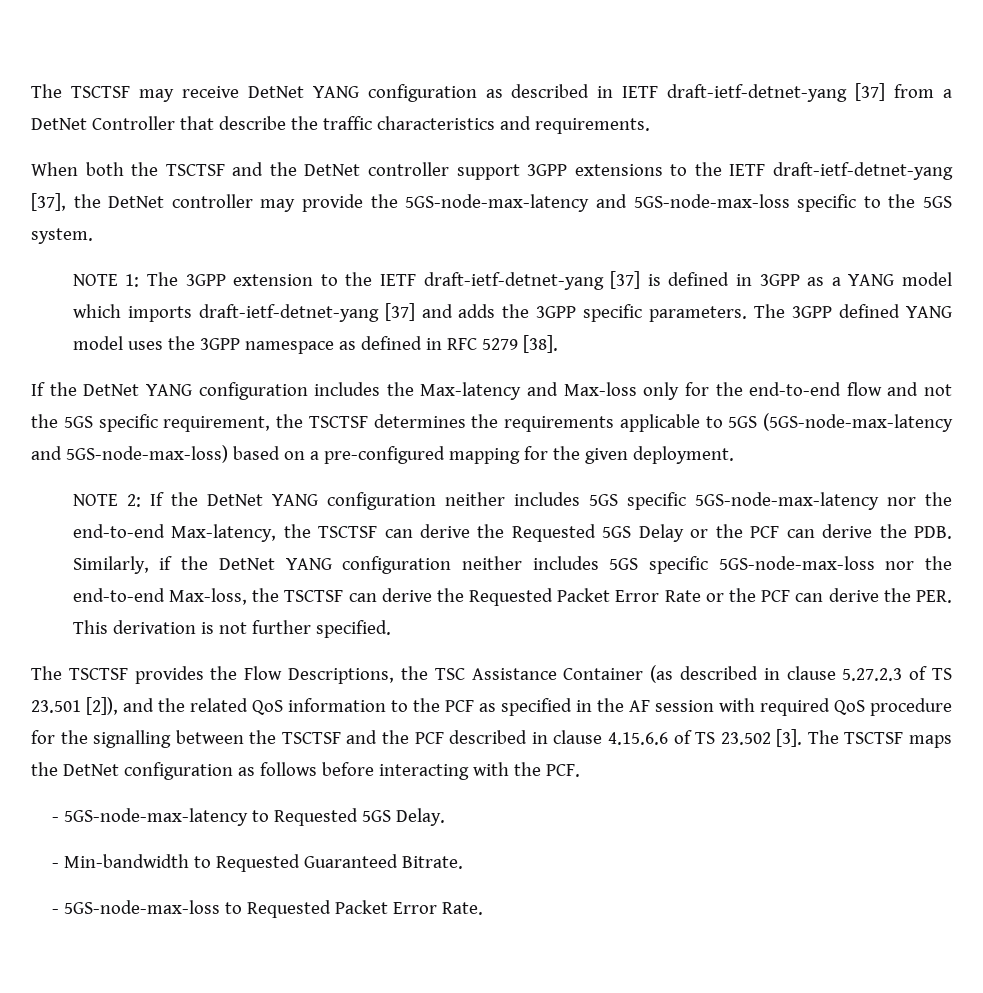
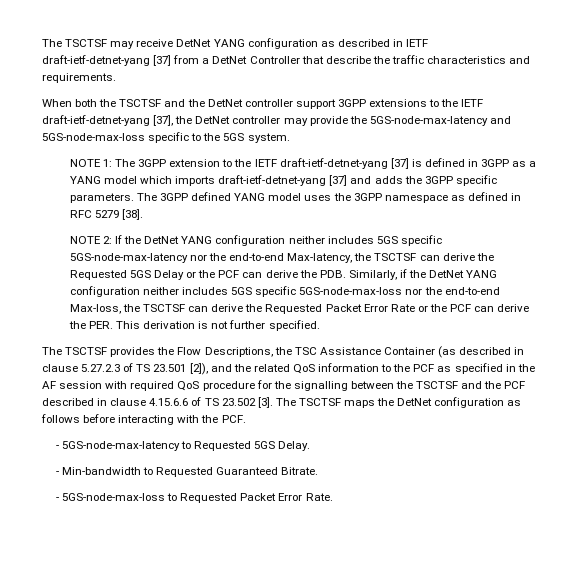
- If the DetNet YANG configuration includes the Max-latency and Max-loss only for the end-to-end flow and not the 5GS specific requirement, the TSCTSF determines the requirements applicable to 5GS (5GS-node-max-latency and 5GS-node-max-loss) based on a pre-configured mapping for the given deployment.

